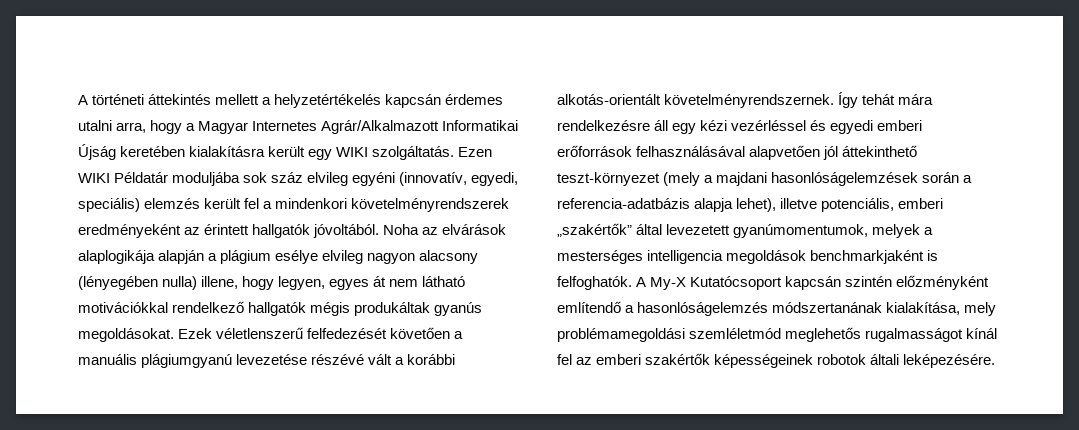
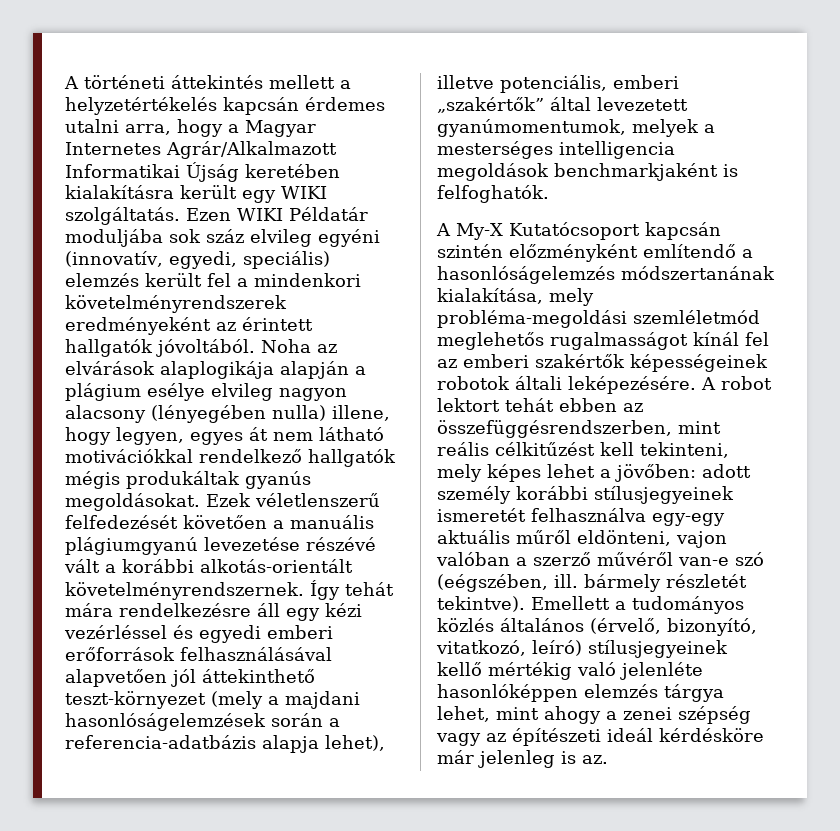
- Így tehát mára rendelkezésre áll egy kézi vezérléssel és egyedi emberi erőforrások felhasználásával alapvetően jól áttekinthető teszt-környezet (mely a majdani hasonlóságelemzések során a referencia-adatbázis alapja lehet), illetve potenciális, emberi „szakértők” által levezetett gyanúmomentumok, melyek a mesterséges intelligencia megoldások benchmarkjaként is felfoghatók. A My-X Kutatócsoport kapcsán szintén előzményként említendő a hasonlóságelemzés módszertanának kialakítása, mely problémamegoldási szemléletmód meglehetős rugalmasságot kínál fel az emberi szakértők képességeinek robotok általi leképezésére.
+ Így tehát mára rendelkezésre áll egy kézi vezérléssel és egyedi emberi erőforrások felhasználásával alapvetően jól áttekinthető teszt-környezet (mely a majdani hasonlóságelemzések során a referencia-adatbázis alapja lehet), illetve potenciális, emberi „szakértők” által levezetett gyanúmomentumok, melyek a mesterséges intelligencia megoldások benchmarkjaként is felfoghatók.
+ A My-X Kutatócsoport kapcsán szintén előzményként említendő a hasonlóságelemzés módszertanának kialakítása, mely probléma-megoldási szemléletmód meglehetős rugalmasságot kínál fel az emberi szakértők képességeinek robotok általi leképezésére.
+ A robot lektort tehát ebben az összefüggésrendszerben, mint reális célkitűzést kell tekinteni, mely képes lehet a jövőben: adott személy korábbi stílusjegyeinek ismeretét felhasználva egy-egy aktuális műről eldönteni, vajon valóban a szerző művéről van-e szó (eégszében, ill. bármely részletét tekintve). Emellett a tudományos közlés általános (érvelő, bizonyító, vitatkozó, leíró) stílusjegyeinek kellő mértékig való jelenléte hasonlóképpen elemzés tárgya lehet, mint ahogy a zenei szépség vagy az építészeti ideál kérdésköre már jelenleg is az.

